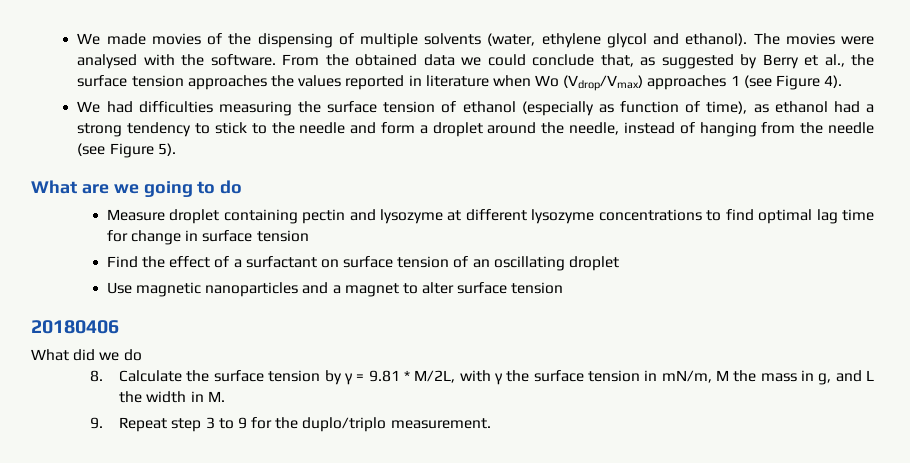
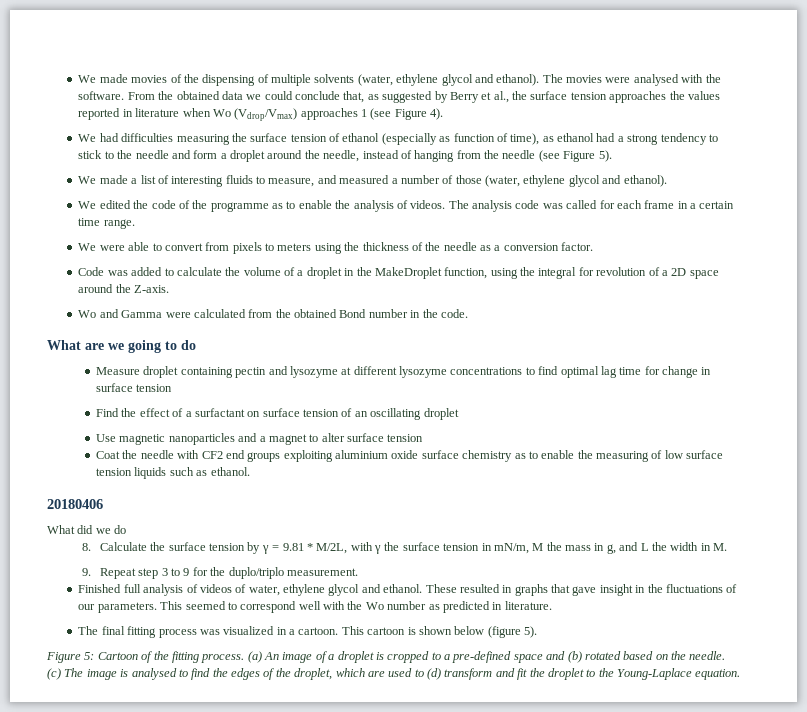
+ We made a list of interesting fluids to measure, and measured a number of those (water, ethylene glycol and ethanol).
+ We edited the code of the programme as to enable the analysis of videos. The analysis code was called for each frame in a certain time range.
+ We were able to convert from pixels to meters using the thickness of the needle as a conversion factor.
+ Code was added to calculate the volume of a droplet in the MakeDroplet function, using the integral for revolution of a 2D space around the Z-axis.
+ Wo and Gamma were calculated from the obtained Bond number in the code.
+ Coat the needle with CF2 end groups exploiting aluminium oxide surface chemistry as to enable the measuring of low surface tension liquids such as ethanol.
+ Finished full analysis of videos of water, ethylene glycol and ethanol. These resulted in graphs that gave insight in the fluctuations of our parameters. This seemed to correspond well with the Wo number as predicted in literature.
+ The final fitting process was visualized in a cartoon. This cartoon is shown below (figure 5).
+ Figure 5: Cartoon of the fitting process. (a) An image of a droplet is cropped to a pre-defined space and (b) rotated based on the needle. (c) The image is analysed to find the edges of the droplet, which are used to (d) transform and fit the droplet to the Young-Laplace equation.

